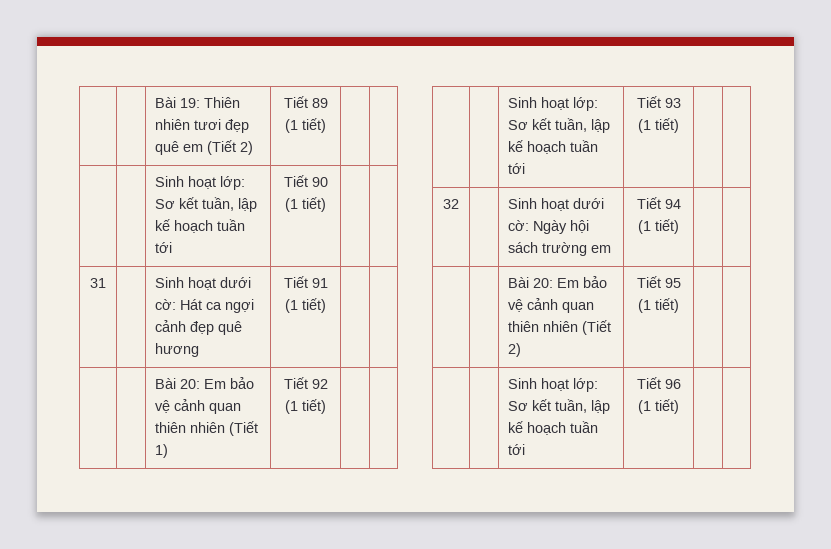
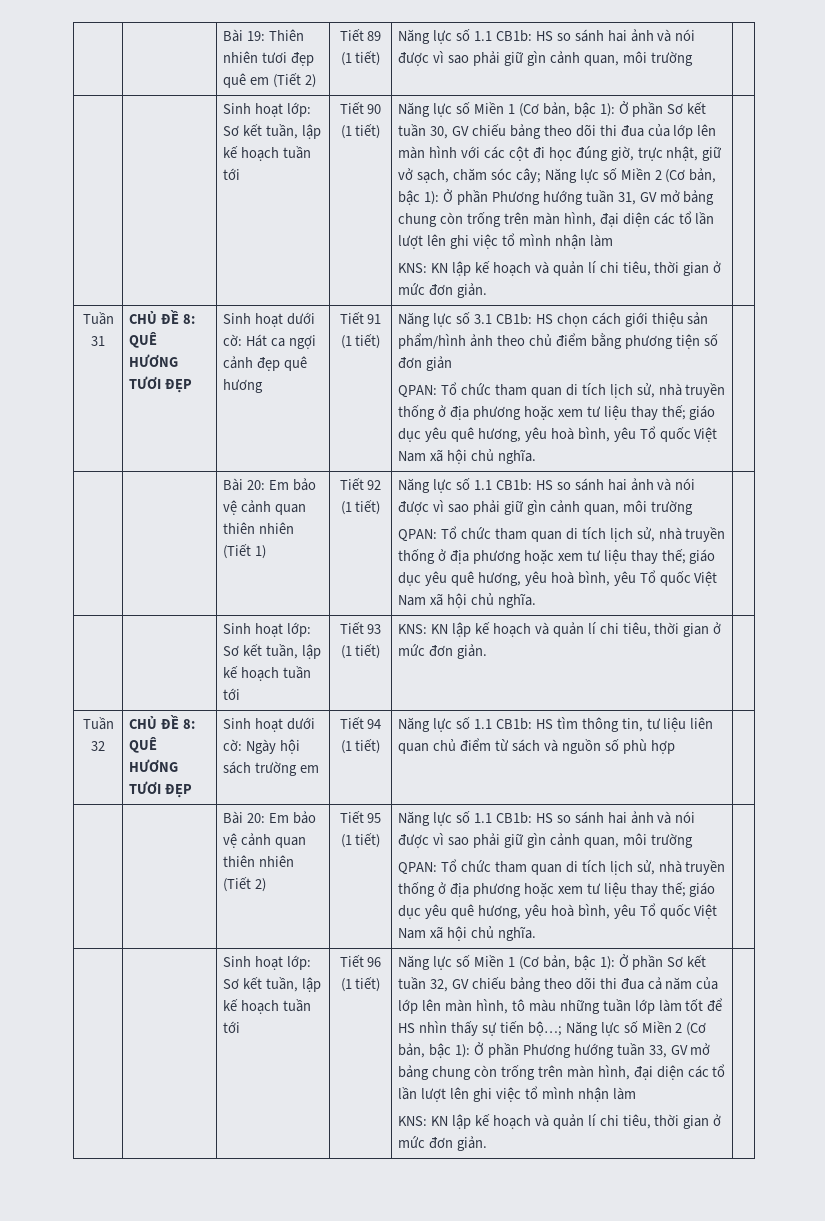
- | | Bài 19: Thiên nhiên tươi đẹp quê em (Tiết 2) | Tiết 89 (1 tiết) | |
+ | | Bài 19: Thiên nhiên tươi đẹp quê em (Tiết 2) | Tiết 89 (1 tiết) | Năng lực số 1.1 CB1b: HS so sánh hai ảnh và nói được vì sao phải giữ gìn cảnh quan, môi trường |
- 31 | | Sinh hoạt dưới cờ: Hát ca ngợi cảnh đẹp quê hương | Tiết 91 (1 tiết) | |
+ Năng lực số Miền 1 (Cơ bản, bậc 1): Ở phần Sơ kết tuần 30, GV chiếu bảng theo dõi thi đua của lớp lên màn hình với các cột đi học đúng giờ, trực nhật, giữ vở sạch, chăm sóc cây; Năng lực số Miền 2 (Cơ bản, bậc 1): Ở phần Phương hướng tuần 31, GV mở bảng chung còn trống trên màn hình, đại diện các tổ lần lượt lên ghi việc tổ mình nhận làm
+ KNS: KN lập kế hoạch và quản lí chi tiêu, thời gian ở mức đơn giản. |
+ Tuần 31 | CHỦ ĐỀ 8: QUÊ HƯƠNG TƯƠI ĐẸP | Sinh hoạt dưới cờ: Hát ca ngợi cảnh đẹp quê hương | Tiết 91 (1 tiết) | Năng lực số 3.1 CB1b: HS chọn cách giới thiệu sản phẩm/hình ảnh theo chủ điểm bằng phương tiện số đơn giản
+ QPAN: Tổ chức tham quan di tích lịch sử, nhà truyền thống ở địa phương hoặc xem tư liệu thay thế; giáo dục yêu quê hương, yêu hoà bình, yêu Tổ quốc Việt Nam xã hội chủ nghĩa.
- Tiết 92 (1 tiết)
+ Tiết 92 (1 tiết) | Năng lực số 1.1 CB1b: HS so sánh hai ảnh và nói được vì sao phải giữ gìn cảnh quan, môi trường
+ QPAN: Tổ chức tham quan di tích lịch sử, nhà truyền thống ở địa phương hoặc xem tư liệu thay thế; giáo dục yêu quê hương, yêu hoà bình, yêu Tổ quốc Việt Nam xã hội chủ nghĩa.
- | | Sinh hoạt lớp: Sơ kết tuần, lập kế hoạch tuần tới | Tiết 93 (1 tiết) | |
- 32 | | Sinh hoạt dưới cờ: Ngày hội sách trường em | Tiết 94 (1 tiết) | |
+ | | Sinh hoạt lớp: Sơ kết tuần, lập kế hoạch tuần tới | Tiết 93 (1 tiết) | KNS: KN lập kế hoạch và quản lí chi tiêu, thời gian ở mức đơn giản. |
+ Tuần 32 | CHỦ ĐỀ 8: QUÊ HƯƠNG TƯƠI ĐẸP | Sinh hoạt dưới cờ: Ngày hội sách trường em | Tiết 94 (1 tiết) | Năng lực số 1.1 CB1b: HS tìm thông tin, tư liệu liên quan chủ điểm từ sách và nguồn số phù hợp
- Tiết 95 (1 tiết)
+ Tiết 95 (1 tiết) | Năng lực số 1.1 CB1b: HS so sánh hai ảnh và nói được vì sao phải giữ gìn cảnh quan, môi trường
+ QPAN: Tổ chức tham quan di tích lịch sử, nhà truyền thống ở địa phương hoặc xem tư liệu thay thế; giáo dục yêu quê hương, yêu hoà bình, yêu Tổ quốc Việt Nam xã hội chủ nghĩa.
+ Năng lực số Miền 1 (Cơ bản, bậc 1): Ở phần Sơ kết tuần 32, GV chiếu bảng theo dõi thi đua cả năm của lớp lên màn hình, tô màu những tuần lớp làm tốt để HS nhìn thấy sự tiến bộ…; Năng lực số Miền 2 (Cơ bản, bậc 1): Ở phần Phương hướng tuần 33, GV mở bảng chung còn trống trên màn hình, đại diện các tổ lần lượt lên ghi việc tổ mình nhận làm
+ KNS: KN lập kế hoạch và quản lí chi tiêu, thời gian ở mức đơn giản.

